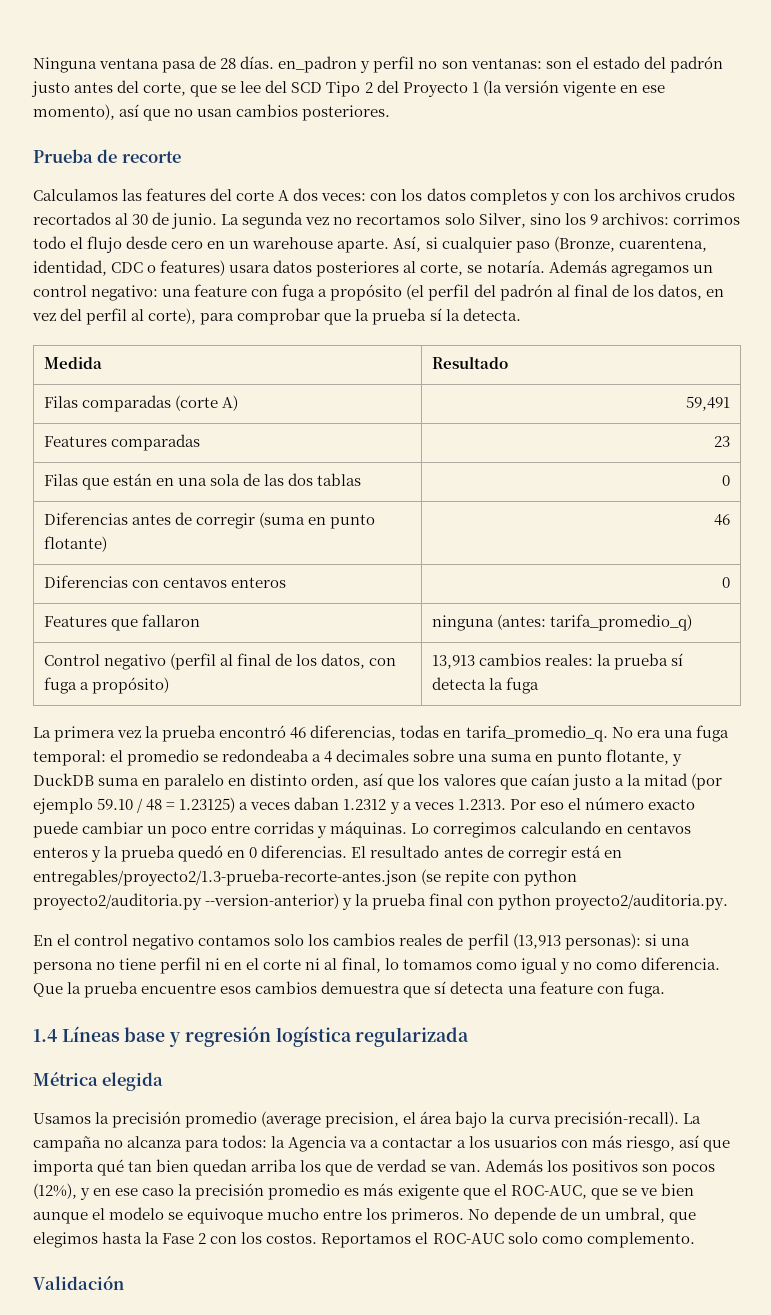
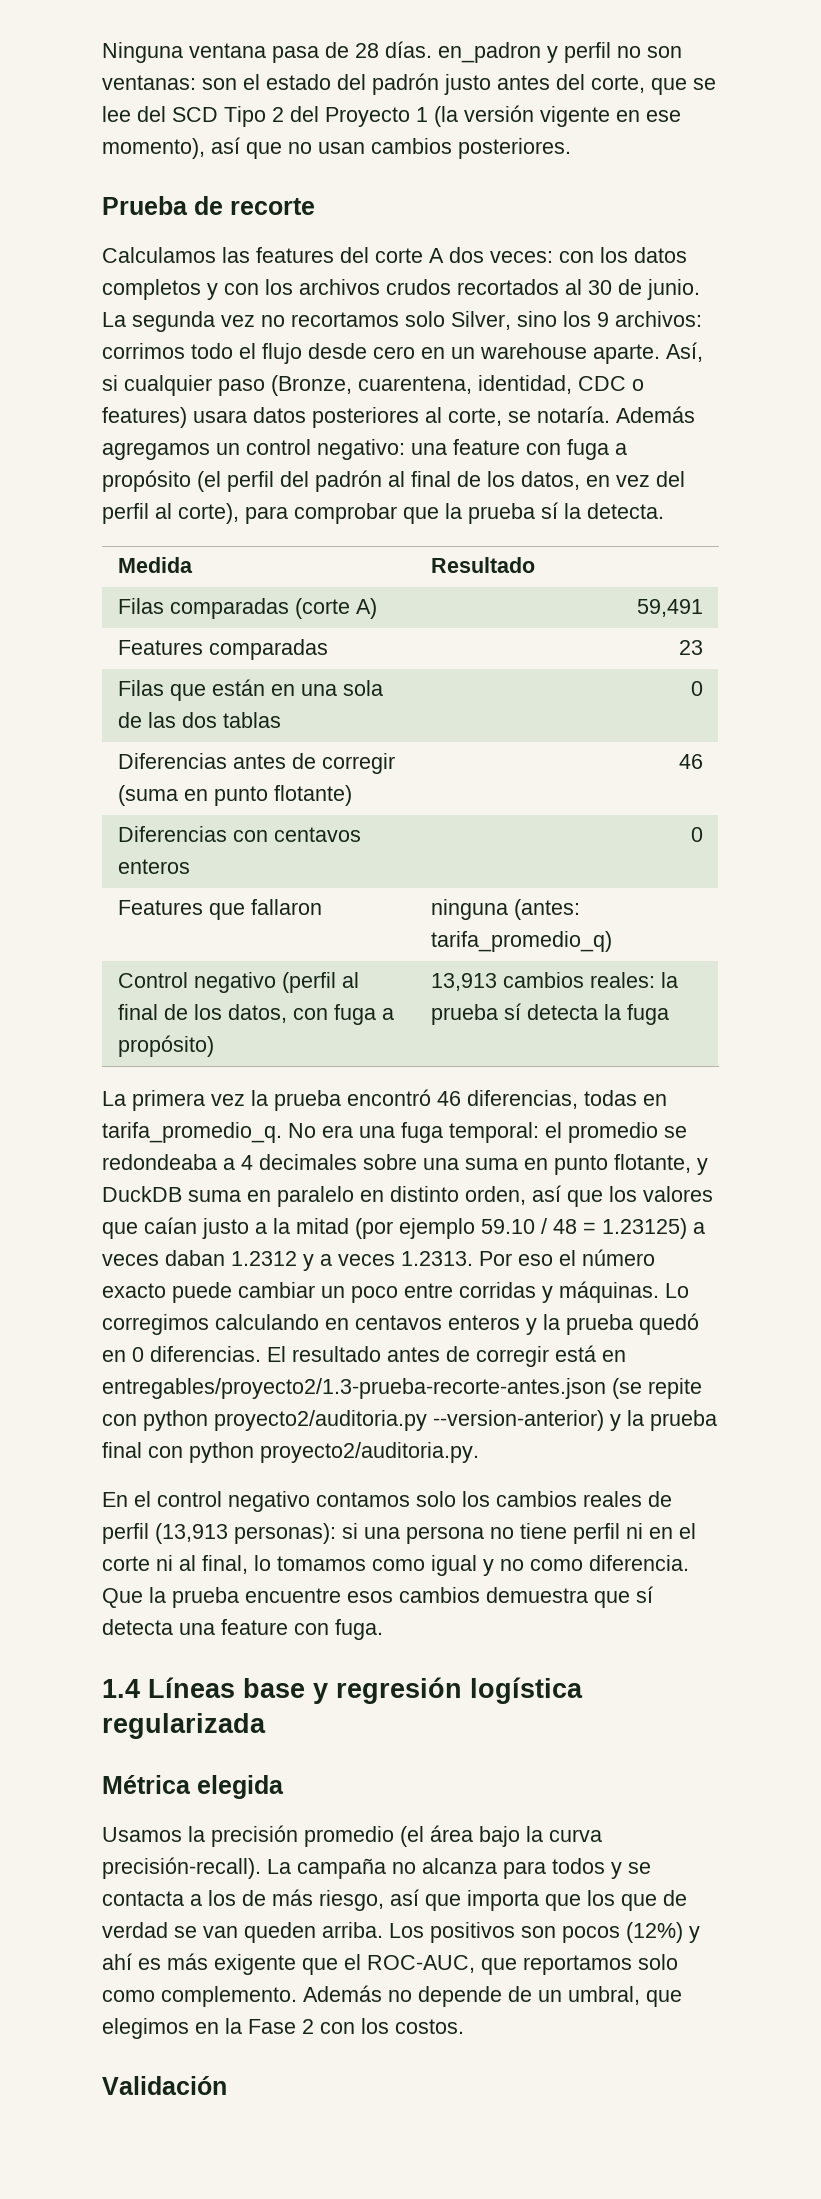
- Usamos la precisión promedio (average precision, el área bajo la curva precisión-recall).
+ Usamos la precisión promedio (el área bajo la curva precisión-recall).
- La campaña no alcanza para todos: la Agencia va a contactar a los usuarios con más riesgo, así que importa qué tan bien quedan arriba los que de verdad se van. Además los positivos son pocos (12%), y en ese caso la precisión promedio es más exigente que el ROC-AUC, que se ve bien aunque el modelo se equivoque mucho entre los primeros. No depende de un umbral, que elegimos hasta la Fase 2 con los costos. Reportamos el ROC-AUC solo como complemento.
+ La campaña no alcanza para todos y se contacta a los de más riesgo, así que importa que los que de verdad se van queden arriba. Los positivos son pocos (12%) y ahí es más exigente que el ROC-AUC, que reportamos solo como complemento. Además no depende de un umbral, que elegimos en la Fase 2 con los costos.

